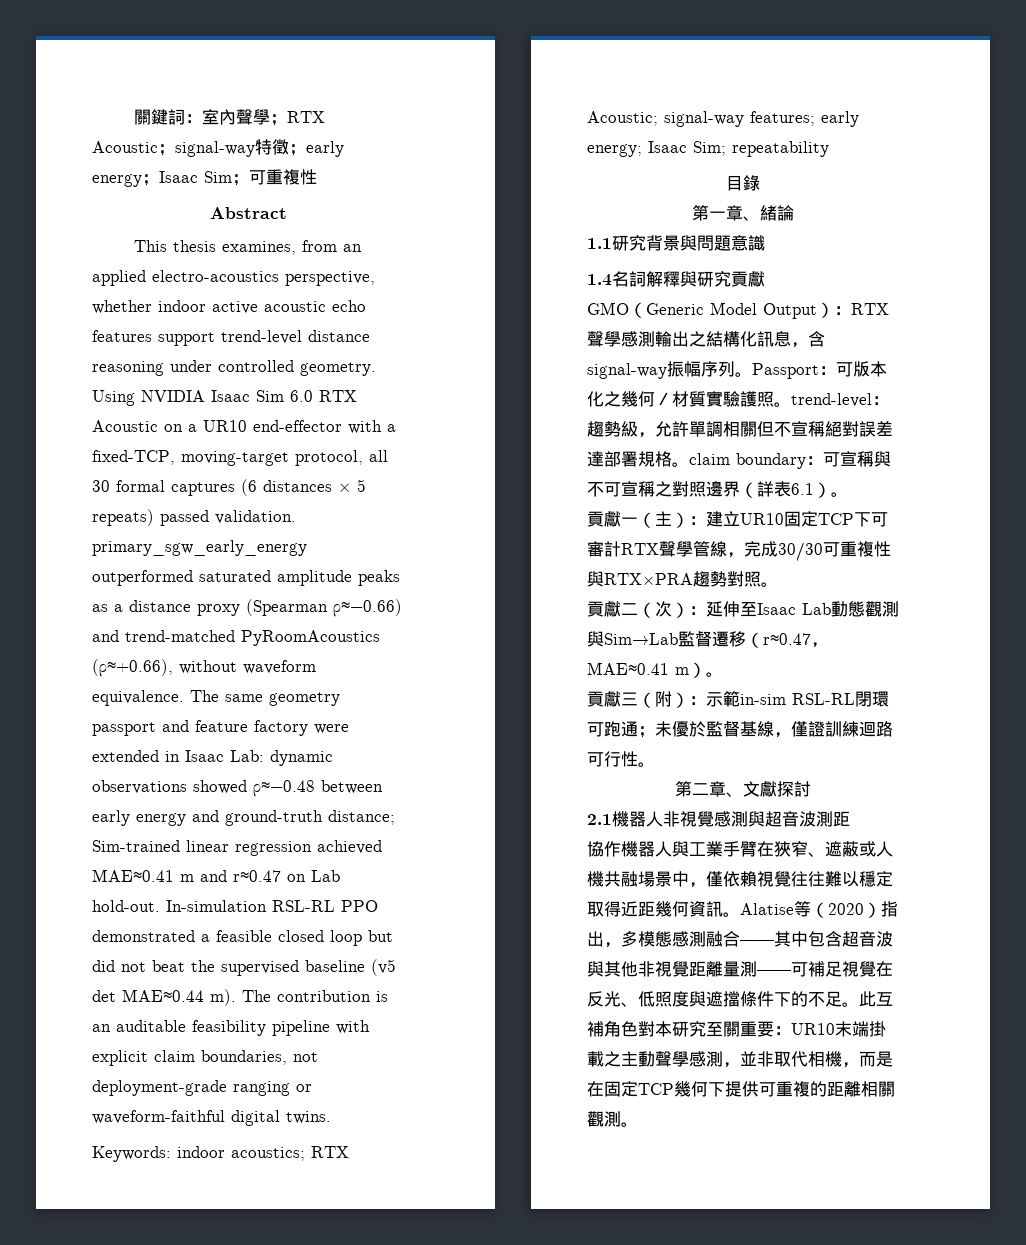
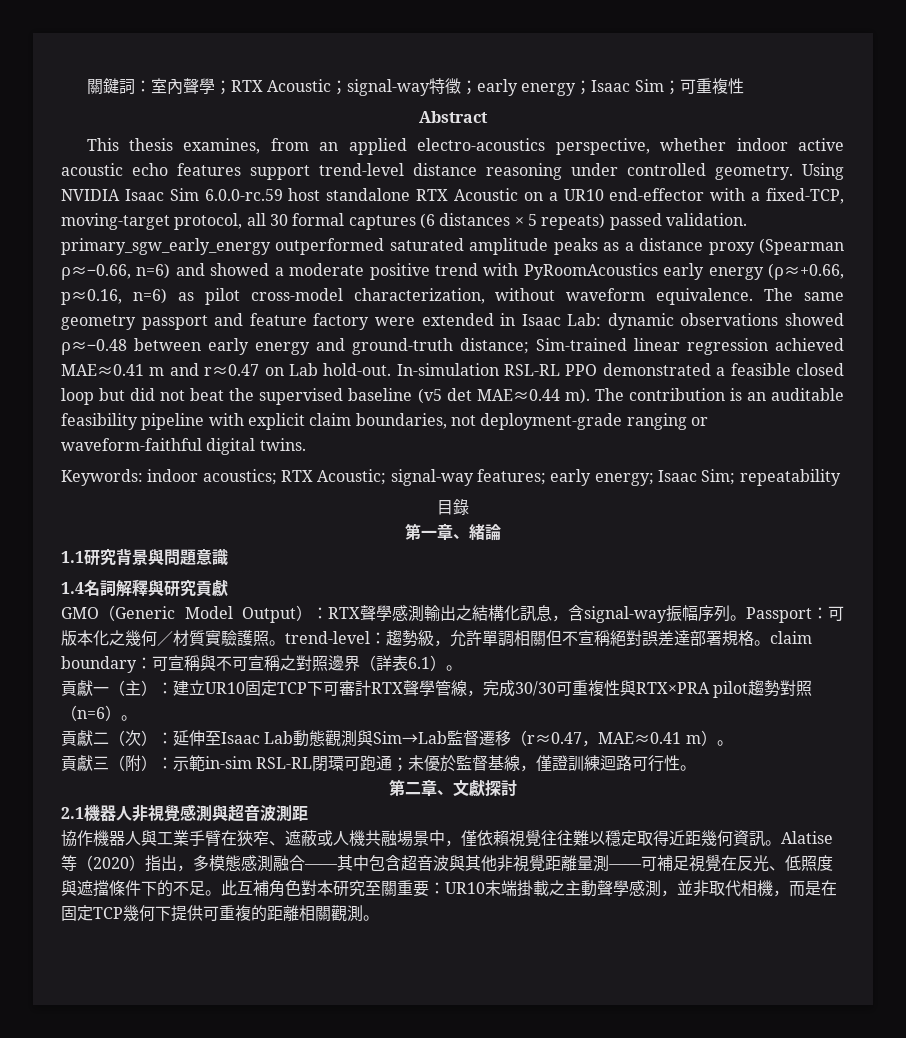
- Using NVIDIA Isaac Sim 6.0 RTX Acoustic on a UR10 end-effector with a fixed-TCP, moving-target protocol, all 30 formal captures (6 distances × 5 repeats) passed validation. primary_sgw_early_energy outperformed saturated amplitude peaks as a distance proxy (Spearman ρ≈−0.66) and trend-matched PyRoomAcoustics (ρ≈+0.66), without waveform equivalence.
+ Using NVIDIA Isaac Sim 6.0.0-rc.59 host standalone RTX Acoustic on a UR10 end-effector with a fixed-TCP, moving-target protocol, all 30 formal captures (6 distances × 5 repeats) passed validation. primary_sgw_early_energy outperformed saturated amplitude peaks as a distance proxy (Spearman ρ≈−0.66, n=6) and showed a moderate positive trend with PyRoomAcoustics early energy (ρ≈+0.66, p≈0.16, n=6) as pilot cross-model characterization, without waveform equivalence.
- 貢獻一（主）：建立UR10固定TCP下可審計RTX聲學管線，完成30/30可重複性與RTX×PRA趨勢對照。
+ 貢獻一（主）：建立UR10固定TCP下可審計RTX聲學管線，完成30/30可重複性與RTX×PRA pilot趨勢對照（n=6）。

